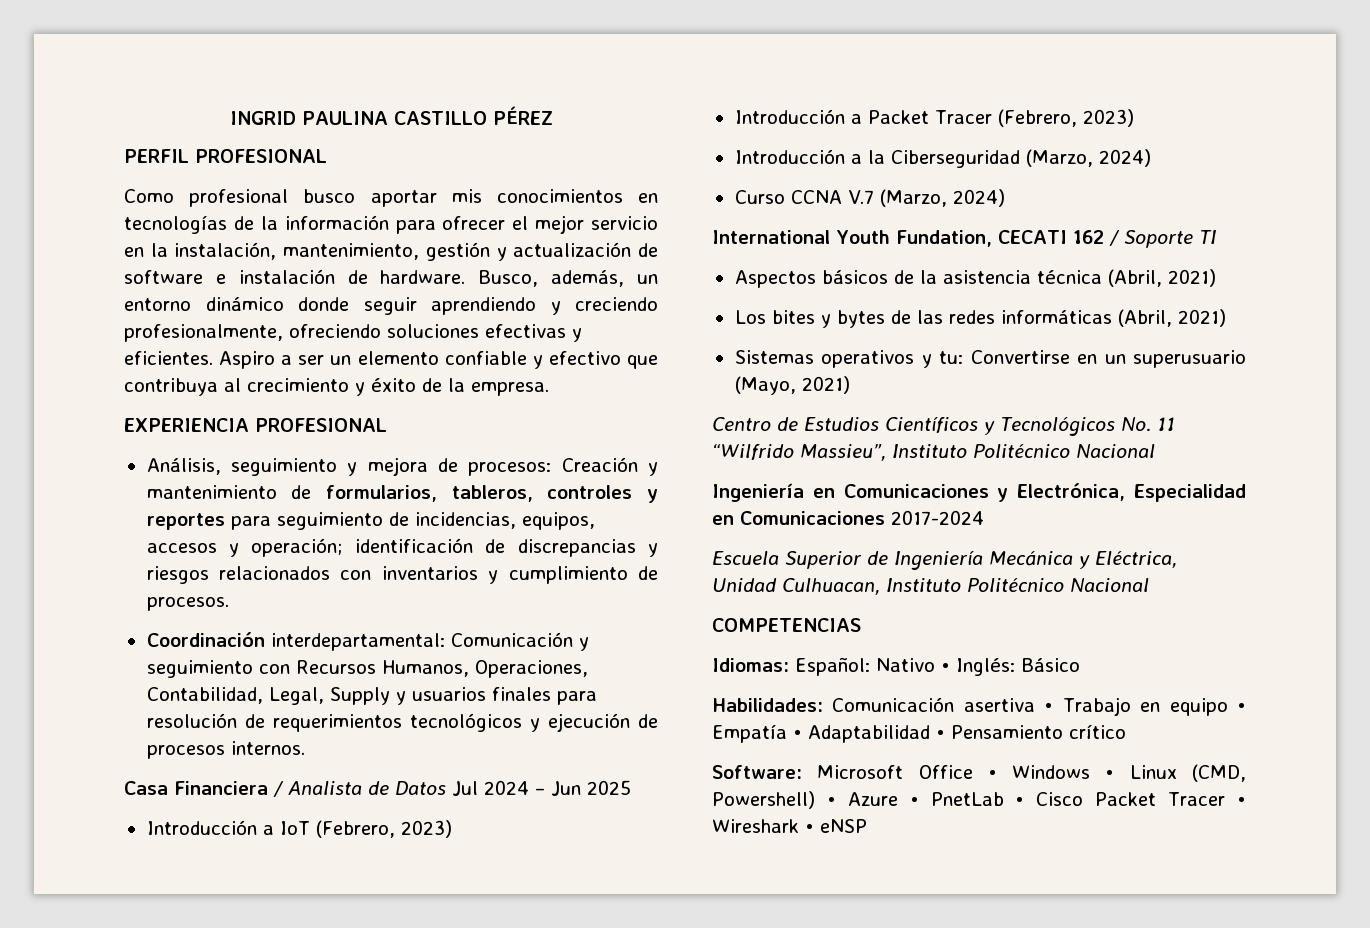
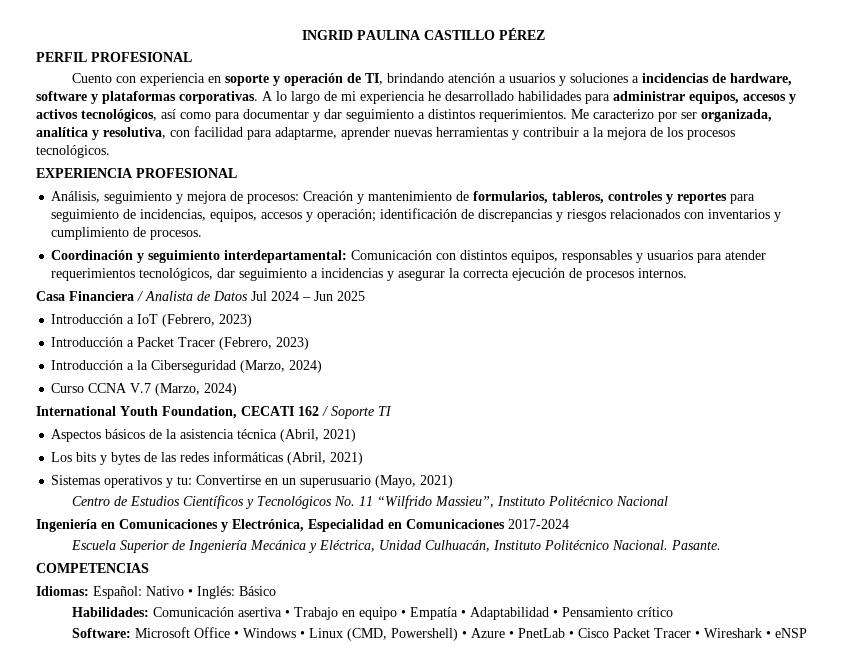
- Como profesional busco aportar mis conocimientos en tecnologías de la información para ofrecer el mejor servicio en la instalación, mantenimiento, gestión y actualización de software e instalación de hardware. Busco, además, un entorno dinámico donde seguir aprendiendo y creciendo profesionalmente, ofreciendo soluciones efectivas y eficientes. Aspiro a ser un elemento confiable y efectivo que contribuya al crecimiento y éxito de la empresa.
+ Cuento con experiencia en soporte y operación de TI, brindando atención a usuarios y soluciones a incidencias de hardware, software y plataformas corporativas. A lo largo de mi experiencia he desarrollado habilidades para administrar equipos, accesos y activos tecnológicos, así como para documentar y dar seguimiento a distintos requerimientos. Me caracterizo por ser organizada, analítica y resolutiva, con facilidad para adaptarme, aprender nuevas herramientas y contribuir a la mejora de los procesos tecnológicos.
- Coordinación interdepartamental: Comunicación y seguimiento con Recursos Humanos, Operaciones, Contabilidad, Legal, Supply y usuarios finales para resolución de requerimientos tecnológicos y ejecución de procesos internos.
+ Coordinación y seguimiento interdepartamental: Comunicación con distintos equipos, responsables y usuarios para atender requerimientos tecnológicos, dar seguimiento a incidencias y asegurar la correcta ejecución de procesos internos.
- International Youth Fundation, CECATI 162 / Soporte TI
+ International Youth Foundation, CECATI 162 / Soporte TI
- Los bites y bytes de las redes informáticas (Abril, 2021)
+ Los bits y bytes de las redes informáticas (Abril, 2021)
- Escuela Superior de Ingeniería Mecánica y Eléctrica, Unidad Culhuacan, Instituto Politécnico Nacional
+ Escuela Superior de Ingeniería Mecánica y Eléctrica, Unidad Culhuacán, Instituto Politécnico Nacional. Pasante.

